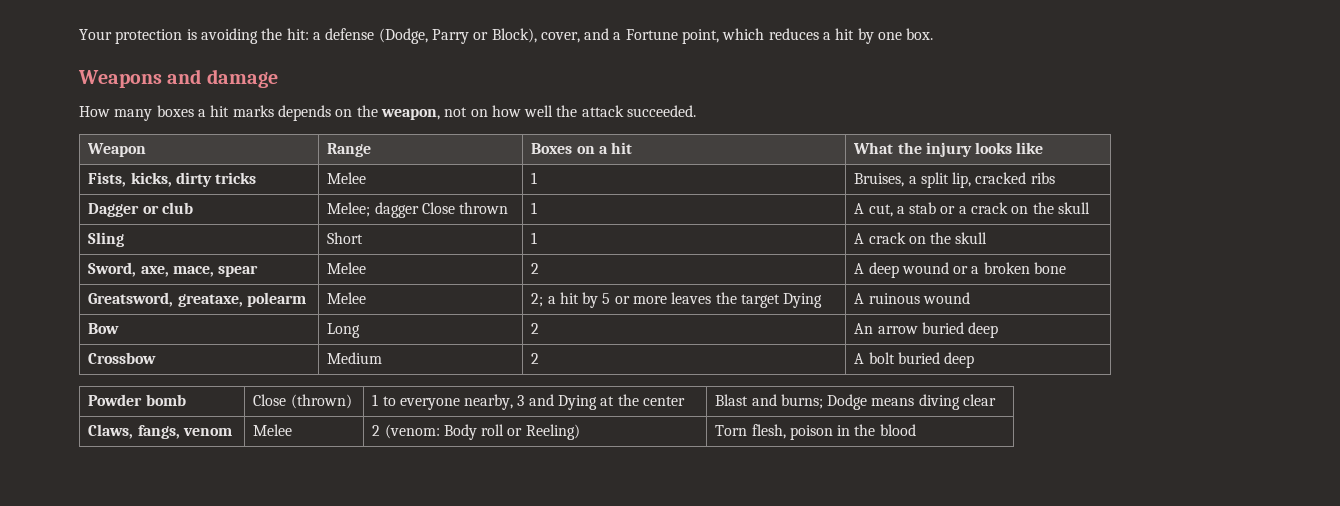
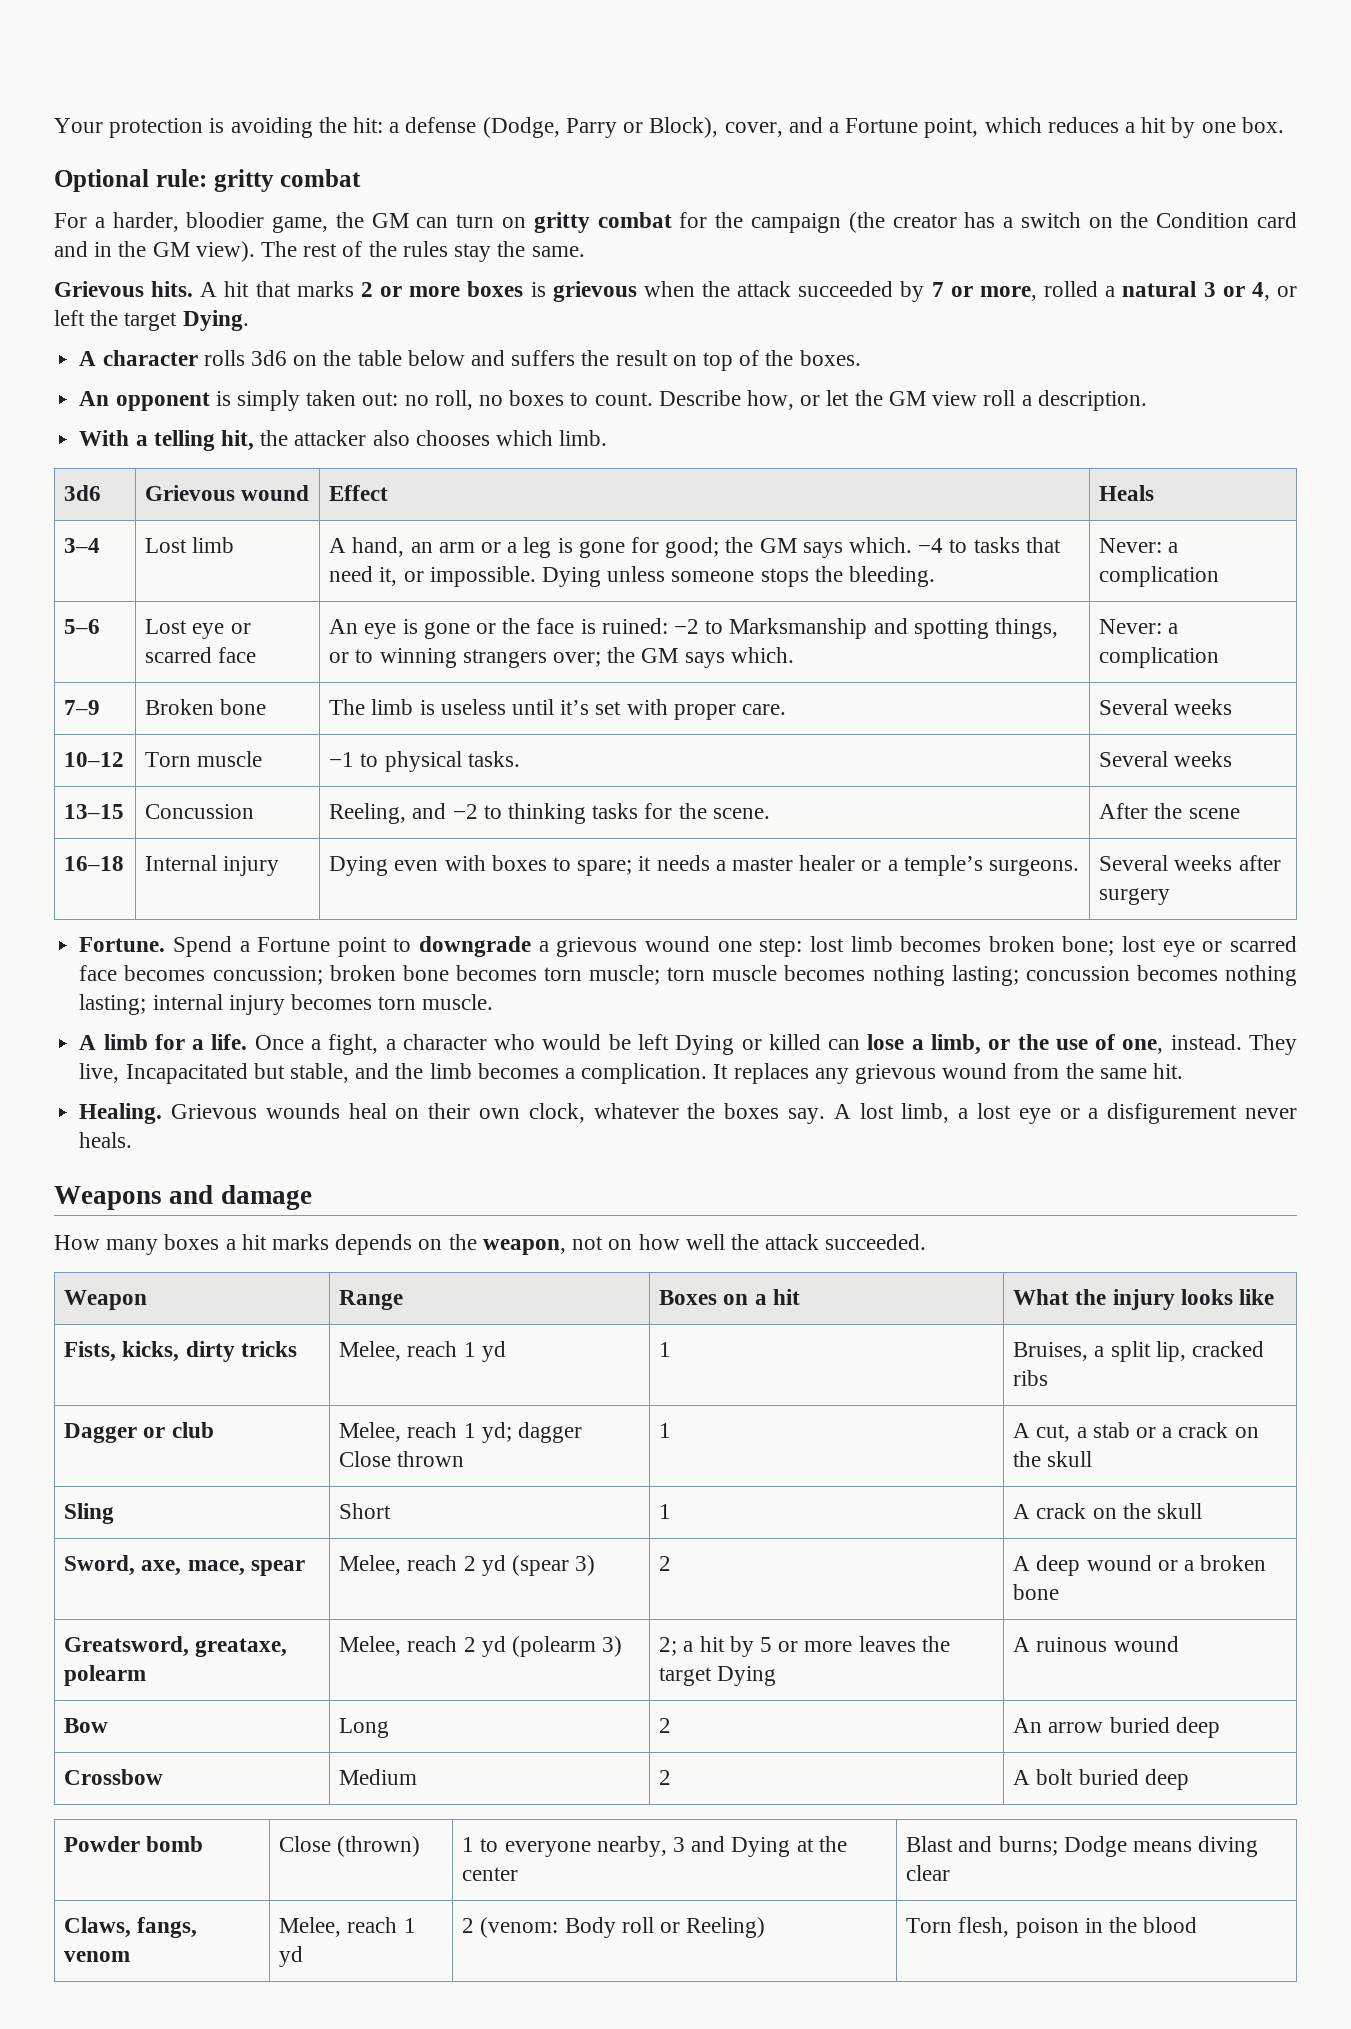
+ Optional rule: gritty combat
+ For a harder, bloodier game, the GM can turn on gritty combat for the campaign (the creator has a switch on the Condition card and in the GM view). The rest of the rules stay the same.
+ Grievous hits. A hit that marks 2 or more boxes is grievous when the attack succeeded by 7 or more, rolled a natural 3 or 4, or left the target Dying.
+ A character rolls 3d6 on the table below and suffers the result on top of the boxes.
+ An opponent is simply taken out: no roll, no boxes to count. Describe how, or let the GM view roll a description.
+ With a telling hit, the attacker also chooses which limb.
+ 3d6 | Grievous wound | Effect | Heals
+ 3–4 | Lost limb | A hand, an arm or a leg is gone for good; the GM says which. −4 to tasks that need it, or impossible. Dying unless someone stops the bleeding. | Never: a complication
+ 5–6 | Lost eye or scarred face | An eye is gone or the face is ruined: −2 to Marksmanship and spotting things, or to winning strangers over; the GM says which. | Never: a complication
+ 7–9 | Broken bone | The limb is useless until it’s set with proper care. | Several weeks
+ 10–12 | Torn muscle | −1 to physical tasks. | Several weeks
+ 13–15 | Concussion | Reeling, and −2 to thinking tasks for the scene. | After the scene
+ 16–18 | Internal injury | Dying even with boxes to spare; it needs a master healer or a temple’s surgeons. | Several weeks after surgery
+ Fortune. Spend a Fortune point to downgrade a grievous wound one step: lost limb becomes broken bone; lost eye or scarred face becomes concussion; broken bone becomes torn muscle; torn muscle becomes nothing lasting; concussion becomes nothing lasting; internal injury becomes torn muscle.
+ A limb for a life. Once a fight, a character who would be left Dying or killed can lose a limb, or the use of one, instead. They live, Incapacitated but stable, and the limb becomes a complication. It replaces any grievous wound from the same hit.
+ Healing. Grievous wounds heal on their own clock, whatever the boxes say. A lost limb, a lost eye or a disfigurement never heals.
- Fists, kicks, dirty tricks | Melee | 1 | Bruises, a split lip, cracked ribs
+ Fists, kicks, dirty tricks | Melee, reach 1 yd | 1 | Bruises, a split lip, cracked ribs
- Dagger or club | Melee; dagger Close thrown | 1 | A cut, a stab or a crack on the skull
+ Dagger or club | Melee, reach 1 yd; dagger Close thrown | 1 | A cut, a stab or a crack on the skull
- Sword, axe, mace, spear | Melee | 2 | A deep wound or a broken bone
+ Sword, axe, mace, spear | Melee, reach 2 yd (spear 3) | 2 | A deep wound or a broken bone
- Greatsword, greataxe, polearm | Melee | 2; a hit by 5 or more leaves the target Dying | A ruinous wound
+ Greatsword, greataxe, polearm | Melee, reach 2 yd (polearm 3) | 2; a hit by 5 or more leaves the target Dying | A ruinous wound
- Claws, fangs, venom | Melee | 2 (venom: Body roll or Reeling) | Torn flesh, poison in the blood
+ Claws, fangs, venom | Melee, reach 1 yd | 2 (venom: Body roll or Reeling) | Torn flesh, poison in the blood

